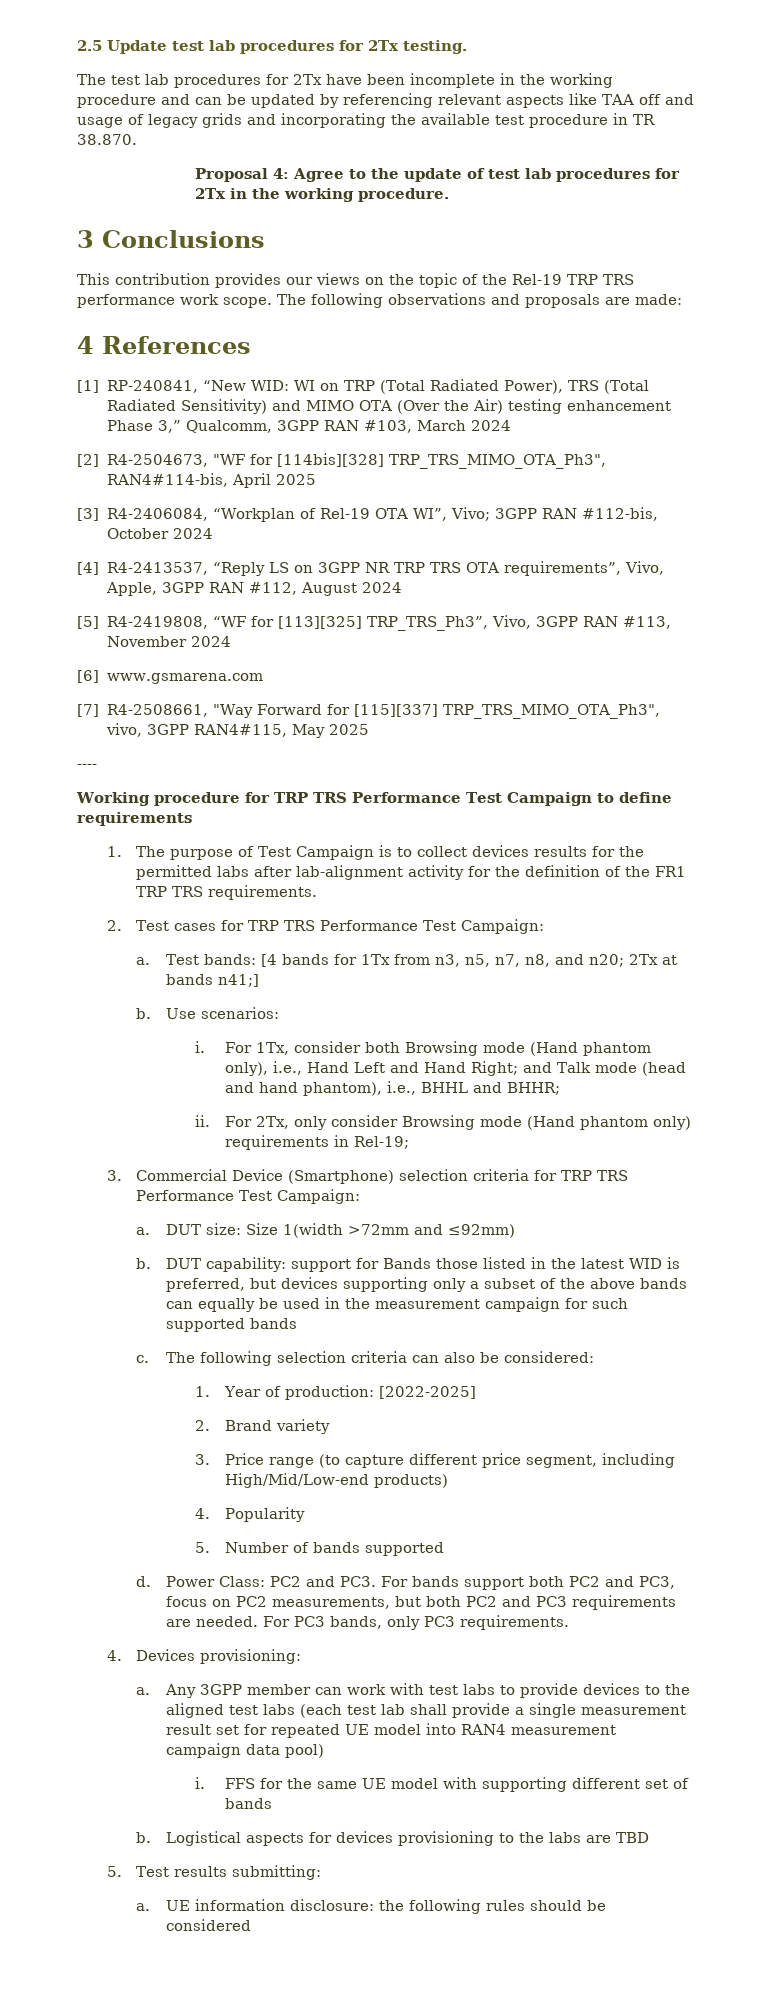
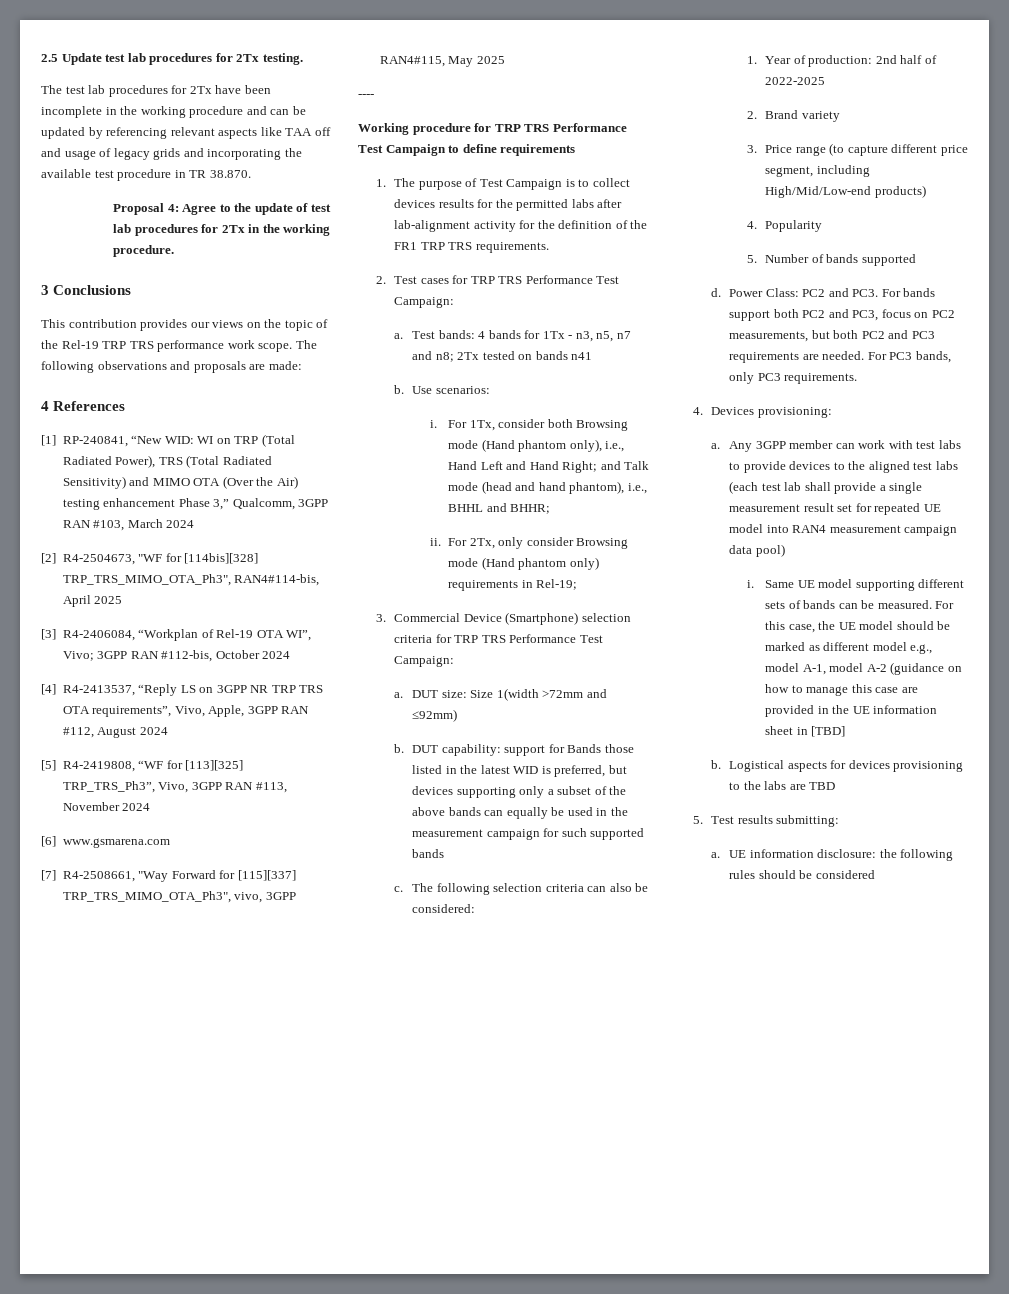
- Test bands: [4 bands for 1Tx from n3, n5, n7, n8, and n20; 2Tx at bands n41;]
+ Test bands: 4 bands for 1Tx - n3, n5, n7 and n8; 2Tx tested on bands n41
- 1. Year of production: [2022-2025]
+ 1. Year of production: 2nd half of 2022-2025
- FFS for the same UE model with supporting different set of bands
+ Same UE model supporting different sets of bands can be measured. For this case, the UE model should be marked as different model e.g., model A-1, model A-2 (guidance on how to manage this case are provided in the UE information sheet in [TBD]

